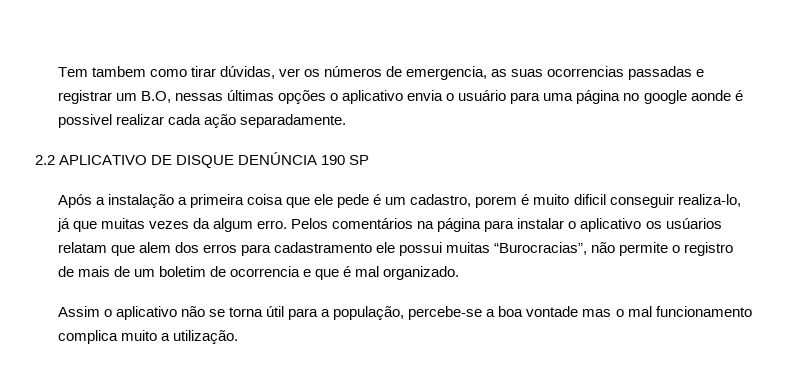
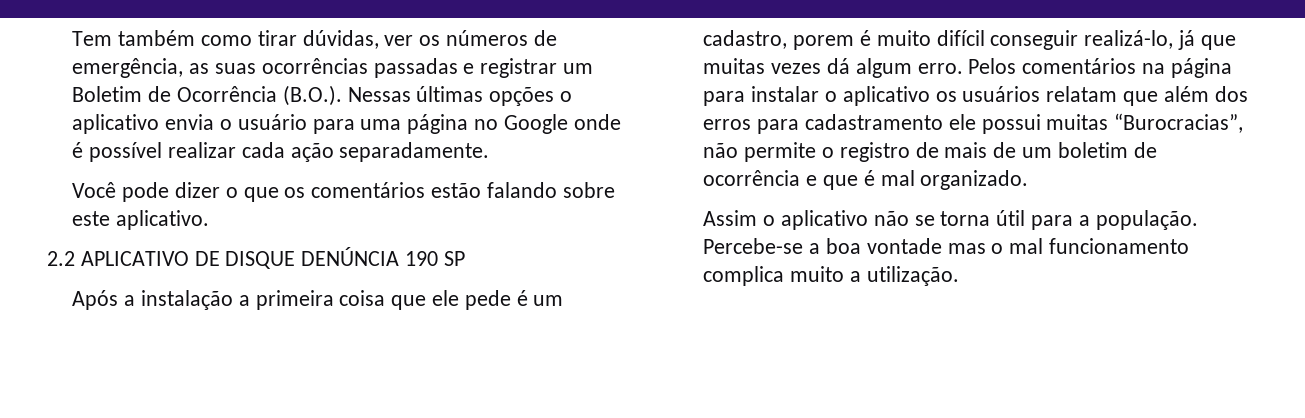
- Tem tambem como tirar dúvidas, ver os números de emergencia, as suas ocorrencias passadas e registrar um B.O, nessas últimas opções o aplicativo envia o usuário para uma página no google aonde é possivel realizar cada ação separadamente.
+ Tem também como tirar dúvidas, ver os números de emergência, as suas ocorrências passadas e registrar um Boletim de Ocorrência (B.O.). Nessas últimas opções o aplicativo envia o usuário para uma página no Google onde é possível realizar cada ação separadamente.
+ Você pode dizer o que os comentários estão falando sobre este aplicativo.
- Após a instalação a primeira coisa que ele pede é um cadastro, porem é muito dificil conseguir realiza-lo, já que muitas vezes da algum erro.
+ Após a instalação a primeira coisa que ele pede é um cadastro, porem é muito difícil conseguir realizá-lo, já que muitas vezes dá algum erro.
- Pelos comentários na página para instalar o aplicativo os usúarios relatam que alem dos erros para cadastramento ele possui muitas “Burocracias”, não permite o registro de mais de um boletim de ocorrencia e que é mal organizado.
+ Pelos comentários na página para instalar o aplicativo os usuários relatam que além dos erros para cadastramento ele possui muitas “Burocracias”, não permite o registro de mais de um boletim de ocorrência e que é mal organizado.
- Assim o aplicativo não se torna útil para a população, percebe-se a boa vontade mas o mal funcionamento complica muito a utilização.
+ Assim o aplicativo não se torna útil para a população. Percebe-se a boa vontade mas o mal funcionamento complica muito a utilização.

